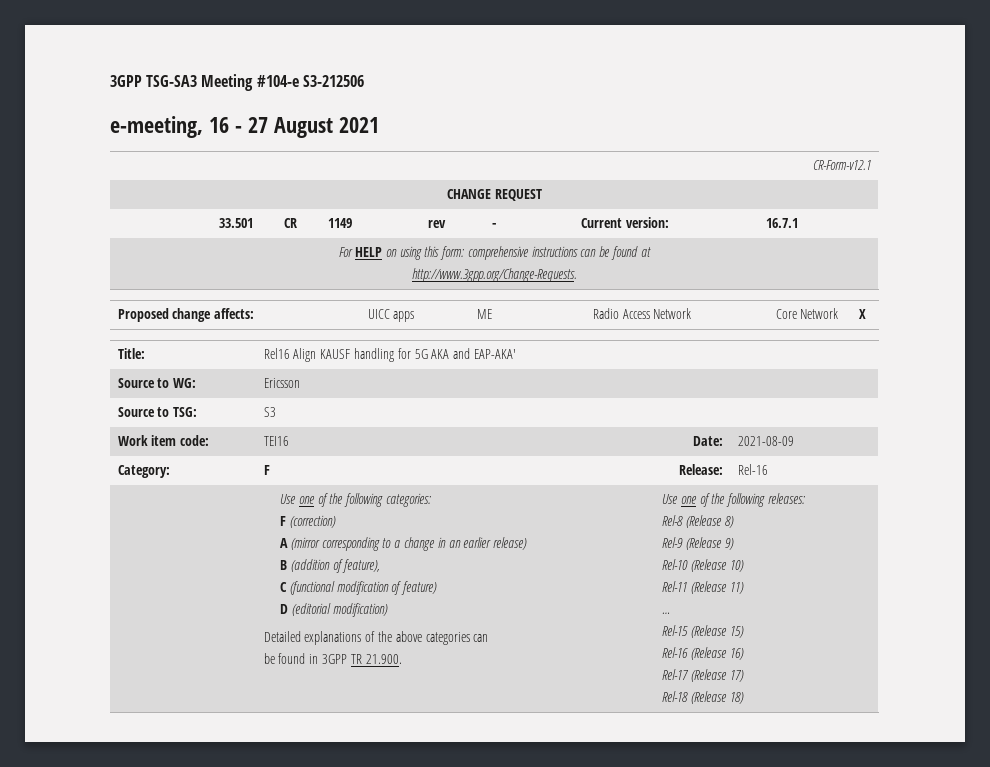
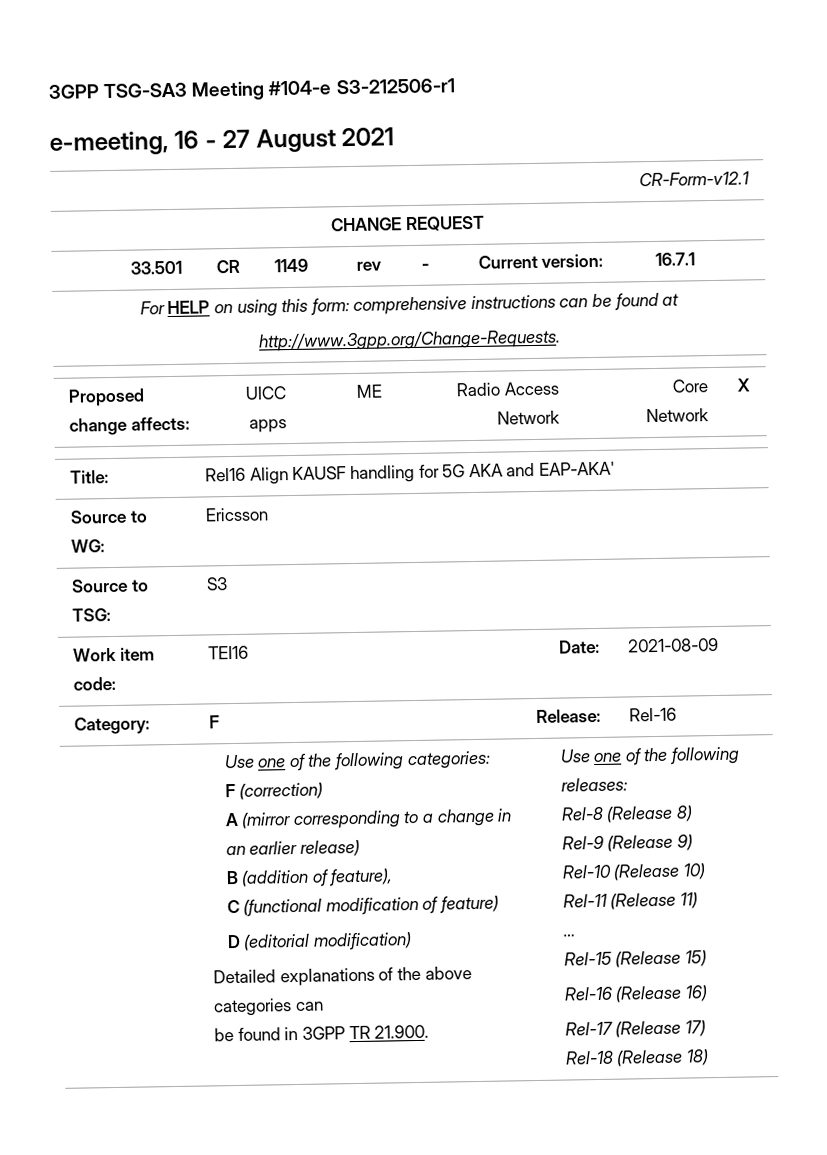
- 3GPP TSG-SA3 Meeting #104-e S3-212506
+ 3GPP TSG-SA3 Meeting #104-e S3-212506-r1

